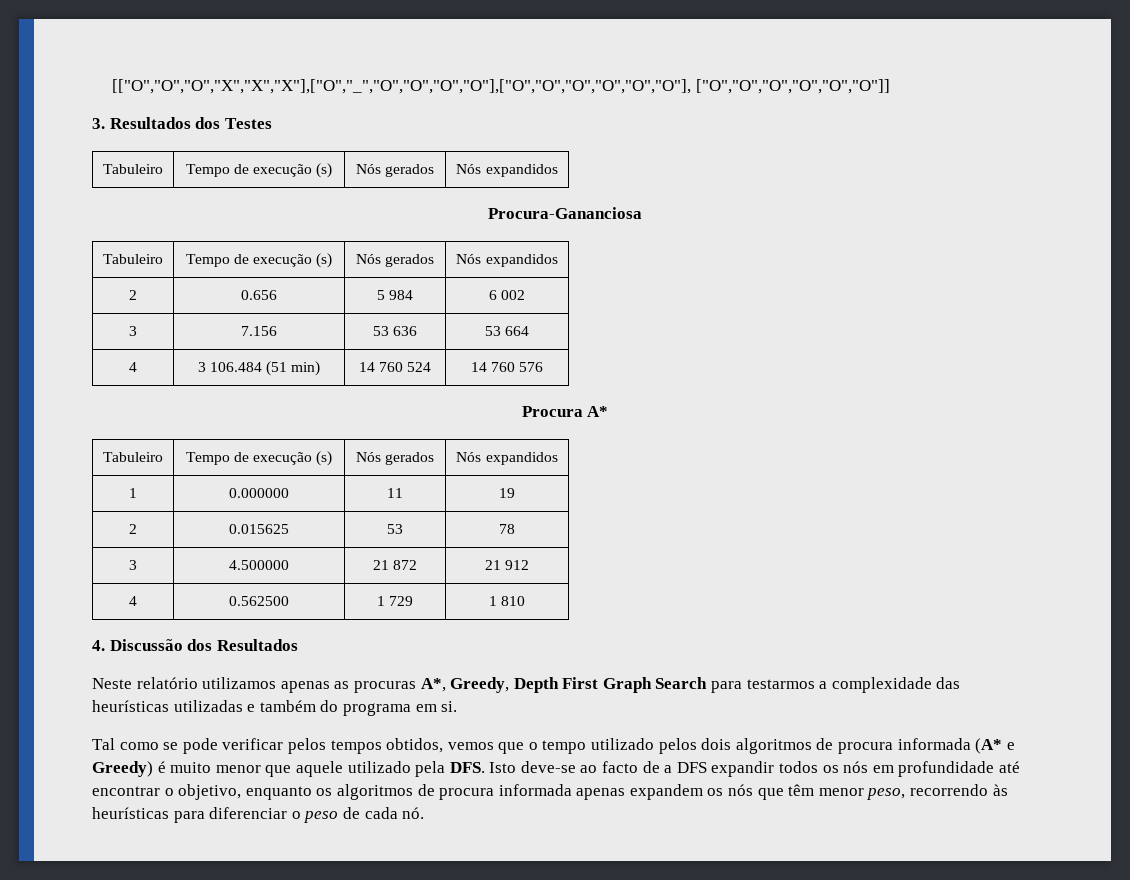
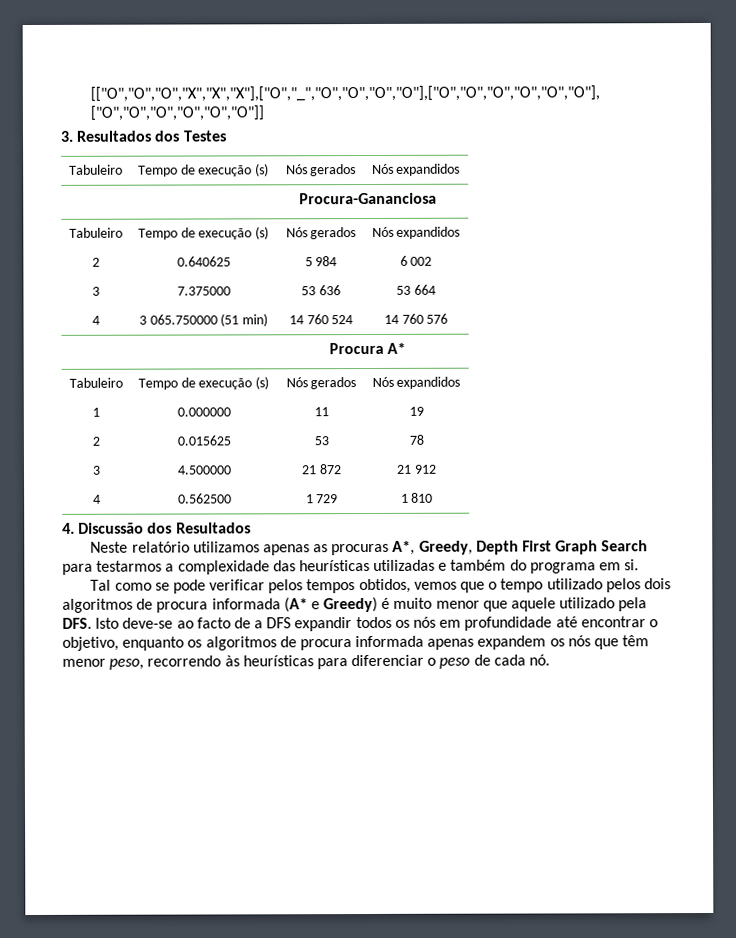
- 2 | 0.656 | 5 984 | 6 002
+ 2 | 0.640625 | 5 984 | 6 002
- 3 | 7.156 | 53 636 | 53 664
+ 3 | 7.375000 | 53 636 | 53 664
- 4 | 3 106.484 (51 min) | 14 760 524 | 14 760 576
+ 4 | 3 065.750000 (51 min) | 14 760 524 | 14 760 576

